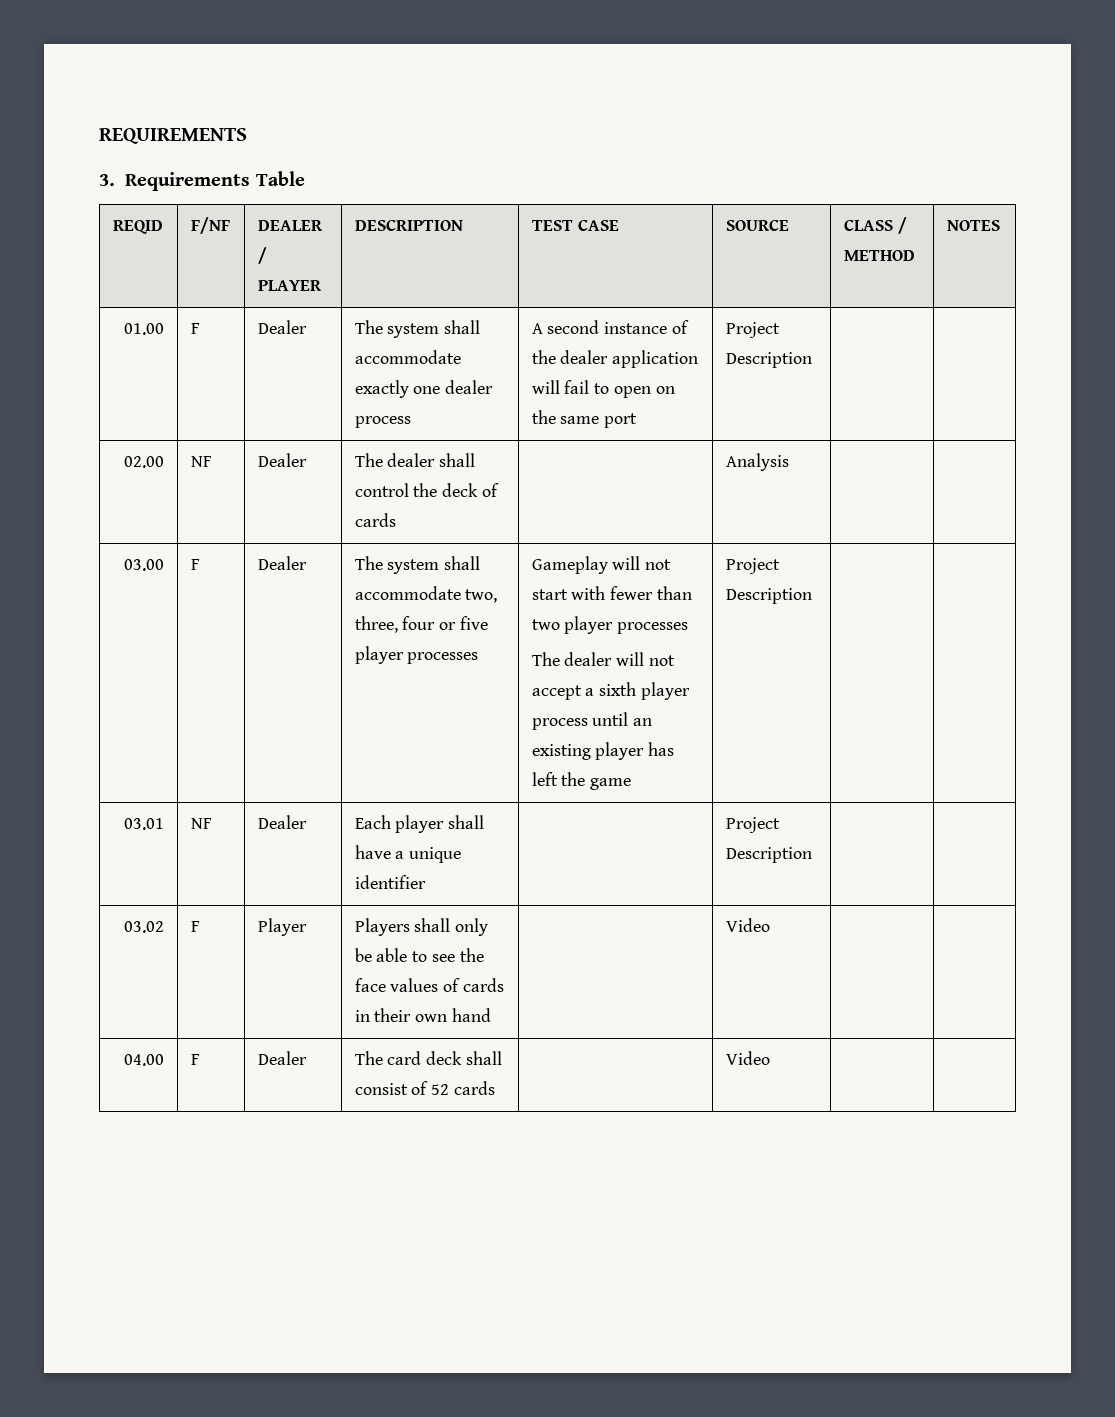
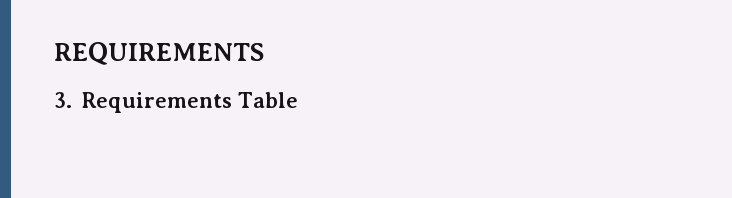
- REQID | F/NF | DEALER / PLAYER | DESCRIPTION | TEST CASE | SOURCE | CLASS / METHOD | NOTES
- 01.00 | F | Dealer | The system shall accommodate exactly one dealer process | A second instance of the dealer application will fail to open on the same port | Project Description | |
- 02.00 | NF | Dealer | The dealer shall control the deck of cards | | Analysis | |
- 03.00 | F | Dealer | The system shall accommodate two, three, four or five player processes | Gameplay will not start with fewer than two player processes
- The dealer will not accept a sixth player process until an existing player has left the game | Project Description | |
- 03.01 | NF | Dealer | Each player shall have a unique identifier | | Project Description | |
- 03.02 | F | Player | Players shall only be able to see the face values of cards in their own hand | | Video | |
- 04.00 | F | Dealer | The card deck shall consist of 52 cards | | Video | |

